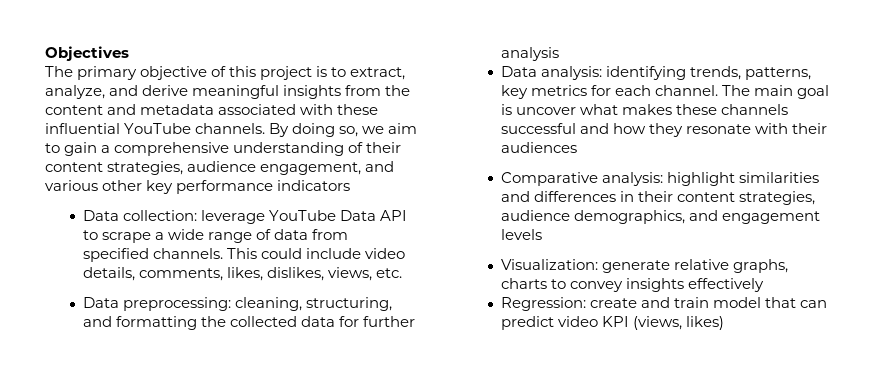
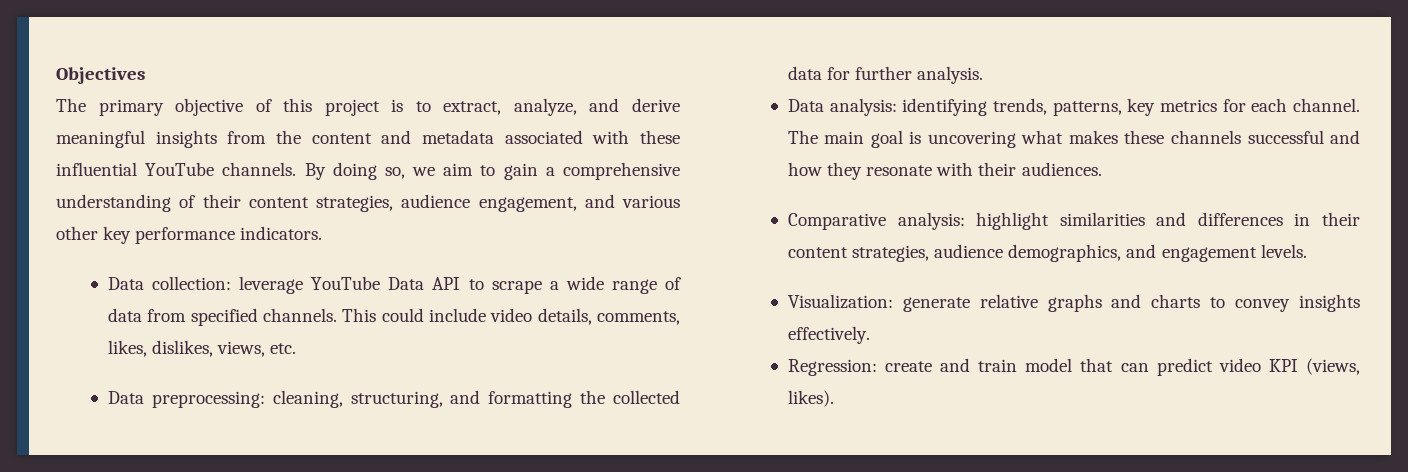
- By doing so, we aim to gain a comprehensive understanding of their content strategies, audience engagement, and various other key performance indicators
+ By doing so, we aim to gain a comprehensive understanding of their content strategies, audience engagement, and various other key performance indicators.
- Data preprocessing: cleaning, structuring, and formatting the collected data for further analysis
+ Data preprocessing: cleaning, structuring, and formatting the collected data for further analysis.
- The main goal is uncover what makes these channels successful and how they resonate with their audiences
+ The main goal is uncovering what makes these channels successful and how they resonate with their audiences.
- Comparative analysis: highlight similarities and differences in their content strategies, audience demographics, and engagement levels
+ Comparative analysis: highlight similarities and differences in their content strategies, audience demographics, and engagement levels.
- Visualization: generate relative graphs, charts to convey insights effectively
+ Visualization: generate relative graphs and charts to convey insights effectively.
- Regression: create and train model that can predict video KPI (views, likes)
+ Regression: create and train model that can predict video KPI (views, likes).

